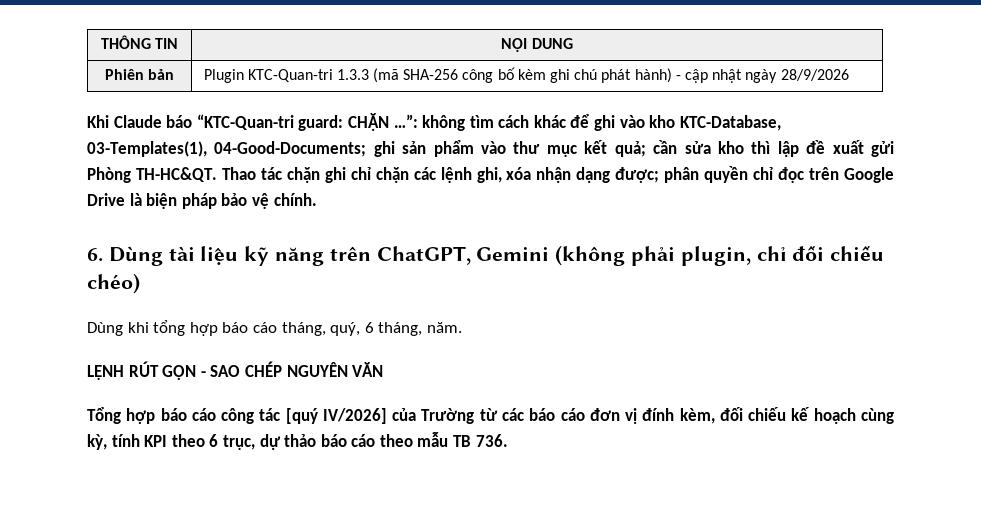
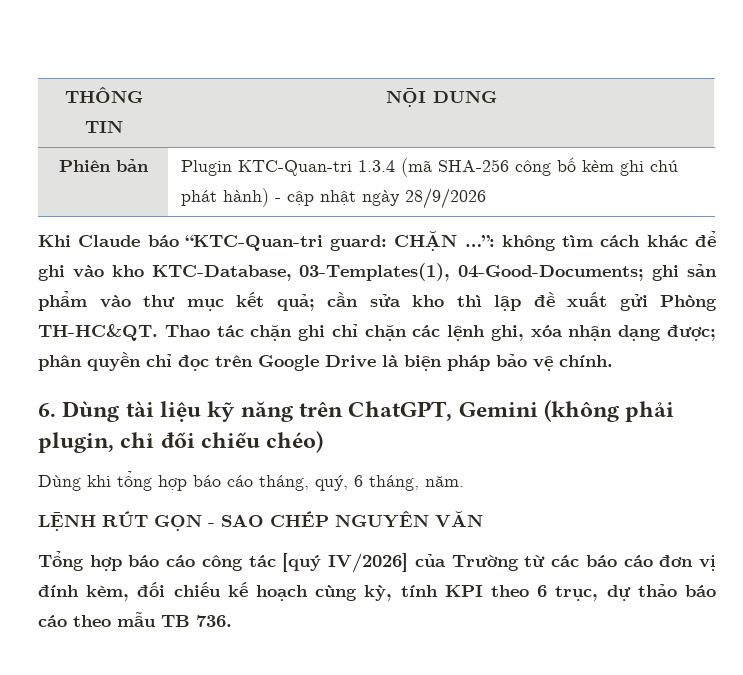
- Phiên bản | Plugin KTC-Quan-tri 1.3.3 (mã SHA-256 công bố kèm ghi chú phát hành) - cập nhật ngày 28/9/2026
+ Phiên bản | Plugin KTC-Quan-tri 1.3.4 (mã SHA-256 công bố kèm ghi chú phát hành) - cập nhật ngày 28/9/2026

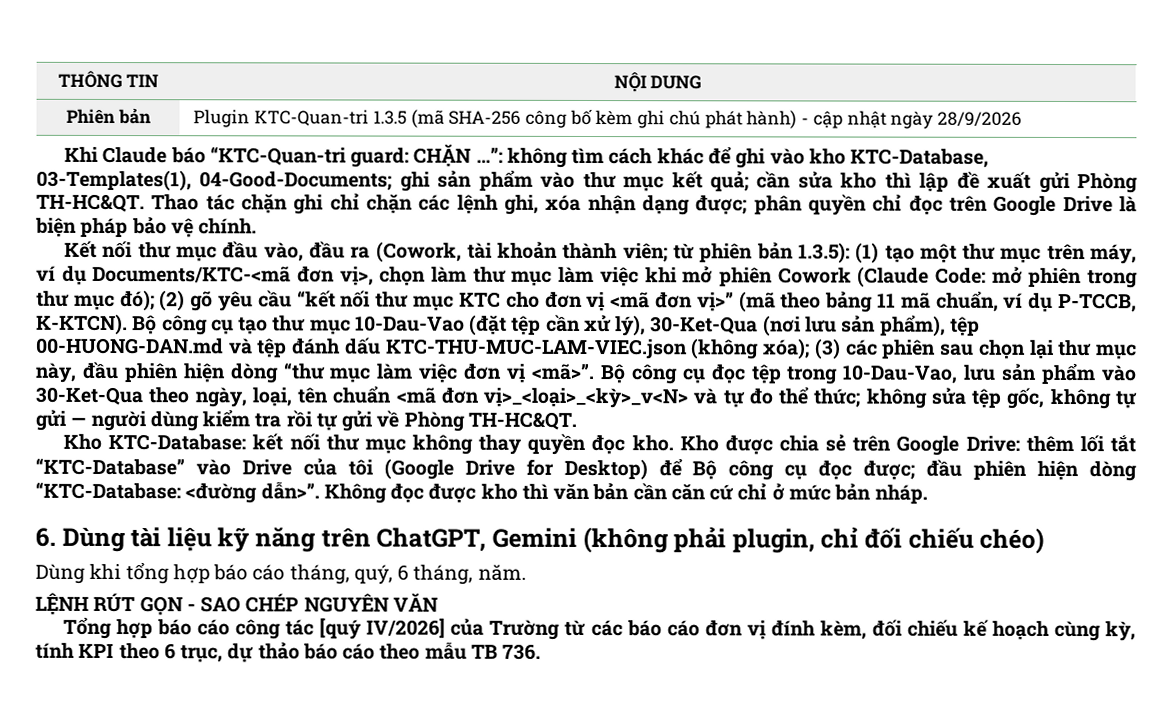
- Phiên bản | Plugin KTC-Quan-tri 1.3.4 (mã SHA-256 công bố kèm ghi chú phát hành) - cập nhật ngày 28/9/2026
+ Phiên bản | Plugin KTC-Quan-tri 1.3.5 (mã SHA-256 công bố kèm ghi chú phát hành) - cập nhật ngày 28/9/2026
+ Kết nối thư mục đầu vào, đầu ra (Cowork, tài khoản thành viên; từ phiên bản 1.3.5): (1) tạo một thư mục trên máy, ví dụ Documents/KTC-<mã đơn vị>, chọn làm thư mục làm việc khi mở phiên Cowork (Claude Code: mở phiên trong thư mục đó); (2) gõ yêu cầu “kết nối thư mục KTC cho đơn vị <mã đơn vị>” (mã theo bảng 11 mã chuẩn, ví dụ P-TCCB, K-KTCN). Bộ công cụ tạo thư mục 10-Dau-Vao (đặt tệp cần xử lý), 30-Ket-Qua (nơi lưu sản phẩm), tệp 00-HUONG-DAN.md và tệp đánh dấu KTC-THU-MUC-LAM-VIEC.json (không xóa); (3) các phiên sau chọn lại thư mục này, đầu phiên hiện dòng “thư mục làm việc đơn vị <mã>”. Bộ công cụ đọc tệp trong 10-Dau-Vao, lưu sản phẩm vào 30-Ket-Qua theo ngày, loại, tên chuẩn <mã đơn vị>_<loại>_<kỳ>_v<N> và tự đo thể thức; không sửa tệp gốc, không tự gửi — người dùng kiểm tra rồi tự gửi về Phòng TH-HC&QT.
+ Kho KTC-Database: kết nối thư mục không thay quyền đọc kho. Kho được chia sẻ trên Google Drive: thêm lối tắt “KTC-Database” vào Drive của tôi (Google Drive for Desktop) để Bộ công cụ đọc được; đầu phiên hiện dòng “KTC-Database: <đường dẫn>”. Không đọc được kho thì văn bản cần căn cứ chỉ ở mức bản nháp.

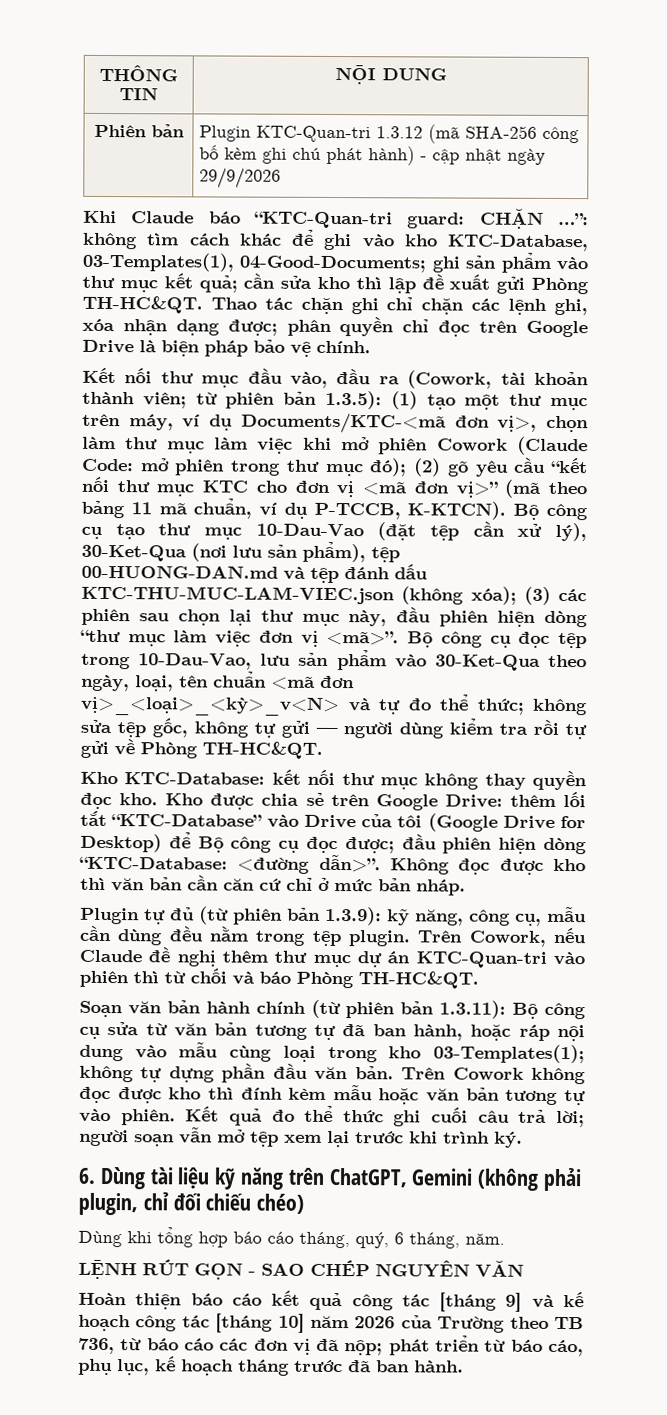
- Phiên bản | Plugin KTC-Quan-tri 1.3.5 (mã SHA-256 công bố kèm ghi chú phát hành) - cập nhật ngày 28/9/2026
+ Phiên bản | Plugin KTC-Quan-tri 1.3.12 (mã SHA-256 công bố kèm ghi chú phát hành) - cập nhật ngày 29/9/2026
+ Plugin tự đủ (từ phiên bản 1.3.9): kỹ năng, công cụ, mẫu cần dùng đều nằm trong tệp plugin. Trên Cowork, nếu Claude đề nghị thêm thư mục dự án KTC-Quan-tri vào phiên thì từ chối và báo Phòng TH-HC&QT.
+ Soạn văn bản hành chính (từ phiên bản 1.3.11): Bộ công cụ sửa từ văn bản tương tự đã ban hành, hoặc ráp nội dung vào mẫu cùng loại trong kho 03-Templates(1); không tự dựng phần đầu văn bản. Trên Cowork không đọc được kho thì đính kèm mẫu hoặc văn bản tương tự vào phiên. Kết quả đo thể thức ghi cuối câu trả lời; người soạn vẫn mở tệp xem lại trước khi trình ký.
- Tổng hợp báo cáo công tác [quý IV/2026] của Trường từ các báo cáo đơn vị đính kèm, đối chiếu kế hoạch cùng kỳ, tính KPI theo 6 trục, dự thảo báo cáo theo mẫu TB 736.
+ Hoàn thiện báo cáo kết quả công tác [tháng 9] và kế hoạch công tác [tháng 10] năm 2026 của Trường theo TB 736, từ báo cáo các đơn vị đã nộp; phát triển từ báo cáo, phụ lục, kế hoạch tháng trước đã ban hành.

